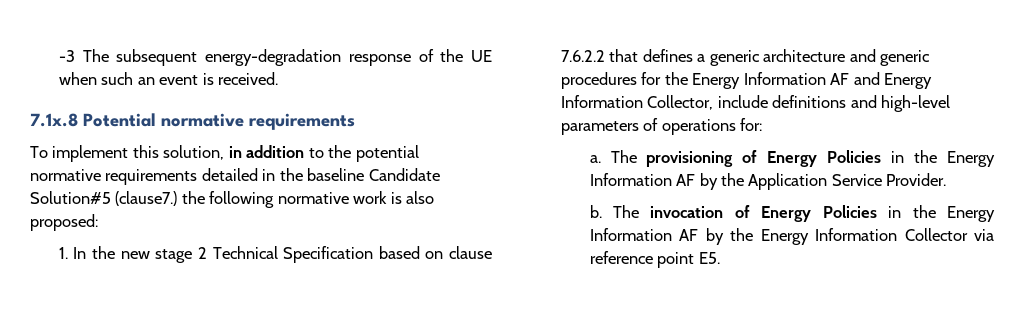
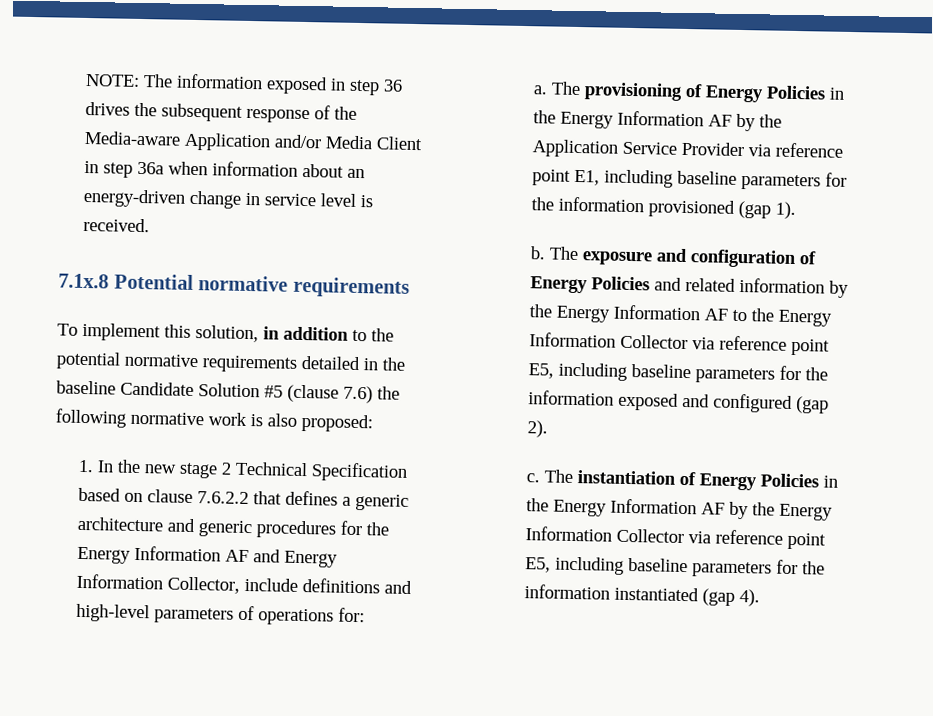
- -3 The subsequent energy-degradation response of the UE when such an event is received.
+ NOTE: The information exposed in step 36 drives the subsequent response of the Media-aware Application and/or Media Client in step 36a when information about an energy-driven change in service level is received.
- To implement this solution, in addition to the potential normative requirements detailed in the baseline Candidate Solution#5 (clause7.) the following normative work is also proposed:
+ To implement this solution, in addition to the potential normative requirements detailed in the baseline Candidate Solution #5 (clause 7.6) the following normative work is also proposed:
- The provisioning of Energy Policies in the Energy Information AF by the Application Service Provider.
- b. The invocation of Energy Policies in the Energy Information AF by the Energy Information Collector via reference point E5.
+ The provisioning of Energy Policies in the Energy Information AF by the Application Service Provider via reference point E1, including baseline parameters for the information provisioned (gap 1).
+ b. The exposure and configuration of Energy Policies and related information by the Energy Information AF to the Energy Information Collector via reference point E5, including baseline parameters for the information exposed and configured (gap 2).
+ c. The instantiation of Energy Policies in the Energy Information AF by the Energy Information Collector via reference point E5, including baseline parameters for the information instantiated (gap 4).

